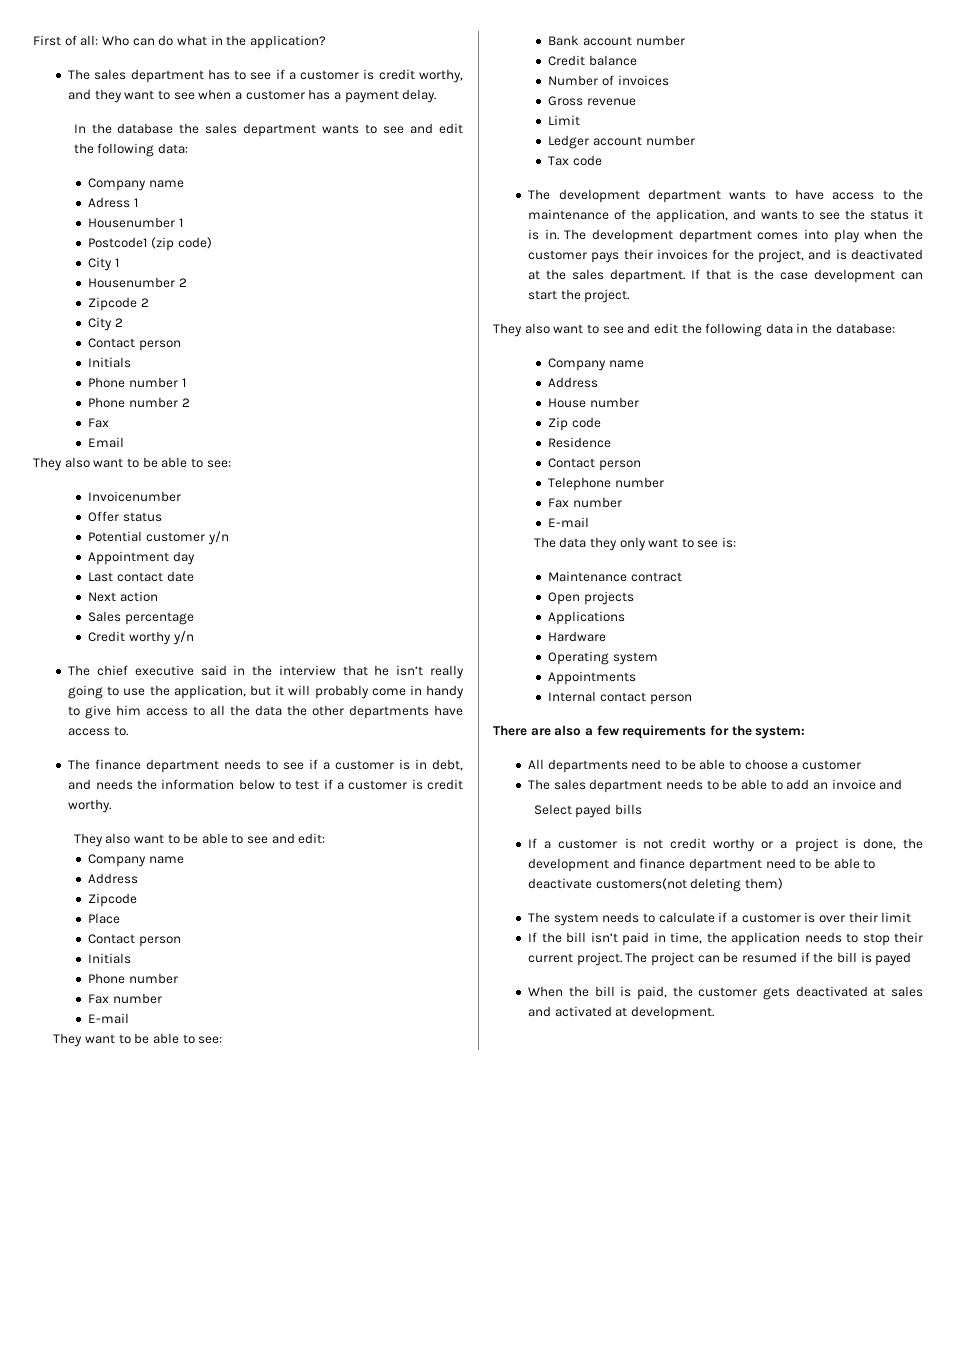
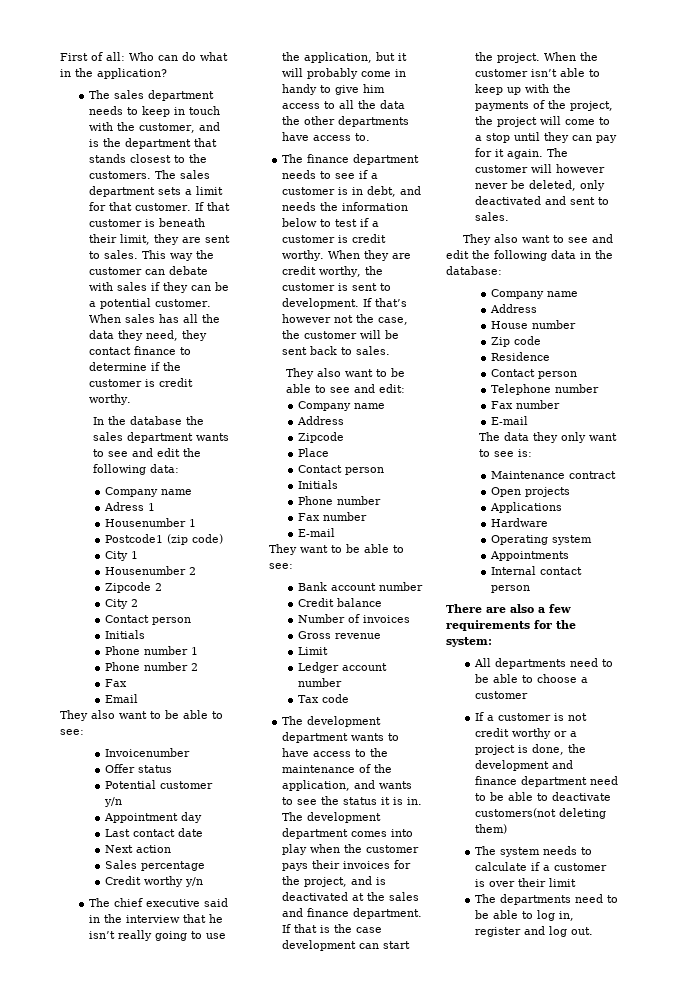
- The sales department has to see if a customer is credit worthy, and they want to see when a customer has a payment delay.
+ The sales department needs to keep in touch with the customer, and is the department that stands closest to the customers. The sales department sets a limit for that customer. If that customer is beneath their limit, they are sent to sales. This way the customer can debate with sales if they can be a potential customer. When sales has all the data they need, they contact finance to determine if the customer is credit worthy.
+ When they are credit worthy, the customer is sent to development. If that’s however not the case, the customer will be sent back to sales.
- The development department comes into play when the customer pays their invoices for the project, and is deactivated at the sales department.
+ The development department comes into play when the customer pays their invoices for the project, and is deactivated at the sales and finance department.
+ When the customer isn’t able to keep up with the payments of the project, the project will come to a stop until they can pay for it again. The customer will however never be deleted, only deactivated and sent to sales.
- The sales department needs to be able to add an invoice and
- Select payed bills
- If the bill isn’t paid in time, the application needs to stop their current project. The project can be resumed if the bill is payed
- When the bill is paid, the customer gets deactivated at sales and activated at development.
+ The departments need to be able to log in, register and log out.

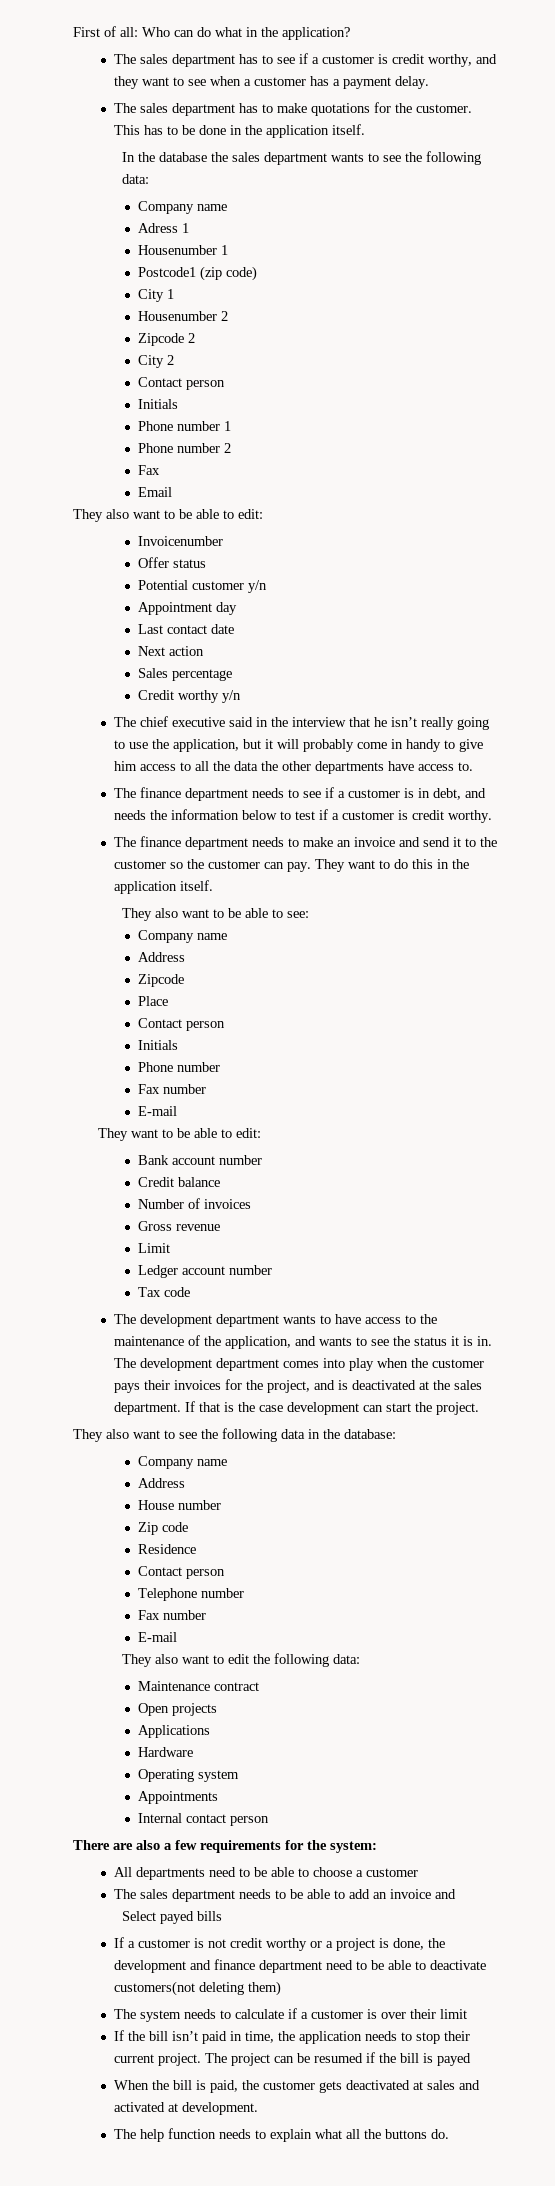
- The sales department needs to keep in touch with the customer, and is the department that stands closest to the customers. The sales department sets a limit for that customer. If that customer is beneath their limit, they are sent to sales. This way the customer can debate with sales if they can be a potential customer. When sales has all the data they need, they contact finance to determine if the customer is credit worthy.
+ The sales department has to see if a customer is credit worthy, and they want to see when a customer has a payment delay.
+ The sales department has to make quotations for the customer. This has to be done in the application itself.
- In the database the sales department wants to see and edit the following data:
+ In the database the sales department wants to see the following data:
- They also want to be able to see:
+ They also want to be able to edit:
- The finance department needs to see if a customer is in debt, and needs the information below to test if a customer is credit worthy. When they are credit worthy, the customer is sent to development. If that’s however not the case, the customer will be sent back to sales.
- They also want to be able to see and edit:
+ The finance department needs to see if a customer is in debt, and needs the information below to test if a customer is credit worthy.
+ The finance department needs to make an invoice and send it to the customer so the customer can pay. They want to do this in the application itself.
+ They also want to be able to see:
- They want to be able to see:
+ They want to be able to edit:
- The development department comes into play when the customer pays their invoices for the project, and is deactivated at the sales and finance department.
+ The development department comes into play when the customer pays their invoices for the project, and is deactivated at the sales department.
- When the customer isn’t able to keep up with the payments of the project, the project will come to a stop until they can pay for it again. The customer will however never be deleted, only deactivated and sent to sales.
- They also want to see and edit the following data in the database:
+ They also want to see the following data in the database:
- The data they only want to see is:
+ They also want to edit the following data:
+ The sales department needs to be able to add an invoice and
+ Select payed bills
- The departments need to be able to log in, register and log out.
+ If the bill isn’t paid in time, the application needs to stop their current project. The project can be resumed if the bill is payed
+ When the bill is paid, the customer gets deactivated at sales and activated at development.
+ The help function needs to explain what all the buttons do.

